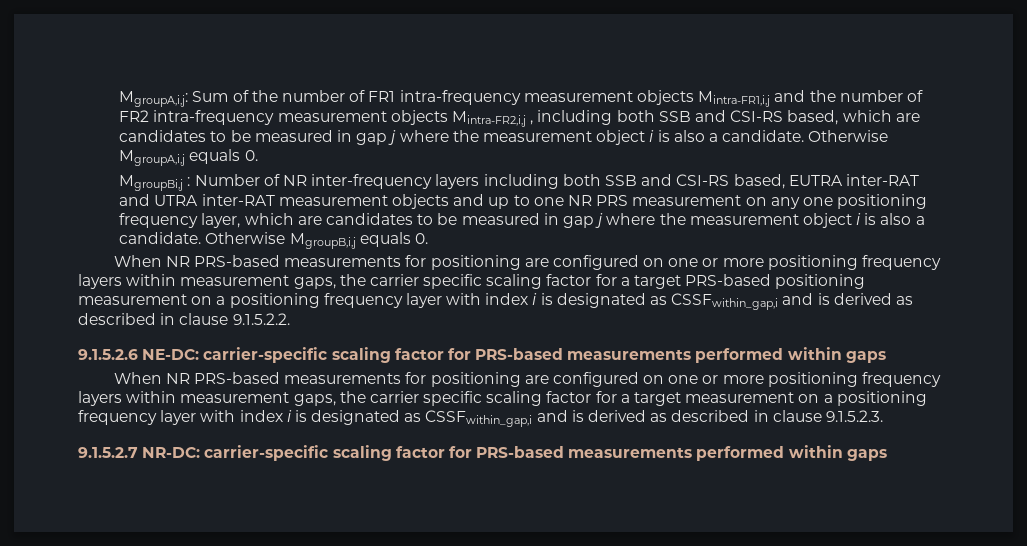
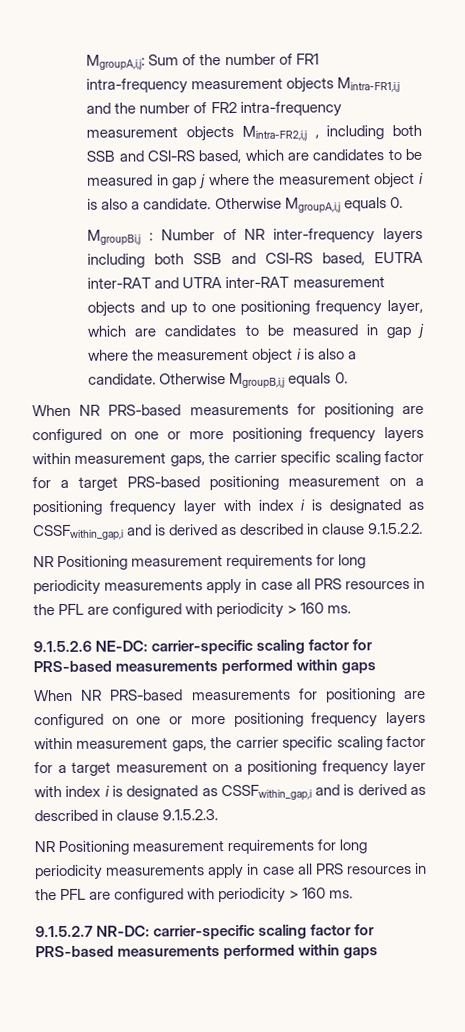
- MgroupBi,j : Number of NR inter-frequency layers including both SSB and CSI-RS based, EUTRA inter-RAT and UTRA inter-RAT measurement objects and up to one NR PRS measurement on any one positioning frequency layer, which are candidates to be measured in gap j where the measurement object i is also a candidate.
+ MgroupBi,j : Number of NR inter-frequency layers including both SSB and CSI-RS based, EUTRA inter-RAT and UTRA inter-RAT measurement objects and up to one positioning frequency layer, which are candidates to be measured in gap j where the measurement object i is also a candidate.
  When NR PRS-based measurements for positioning are configured on one or more positioning frequency layers within measurement gaps, the carrier specific scaling factor for a target PRS-based positioning measurement on a positioning frequency layer with index i is designated as CSSFwithin_gap,i and is derived as described in clause 9.1.5.2.2.
+ NR Positioning measurement requirements for long periodicity measurements apply in case all PRS resources in the PFL are configured with periodicity > 160 ms.
  When NR PRS-based measurements for positioning are configured on one or more positioning frequency layers within measurement gaps, the carrier specific scaling factor for a target measurement on a positioning frequency layer with index i is designated as CSSFwithin_gap,i and is derived as described in clause 9.1.5.2.3.
+ NR Positioning measurement requirements for long periodicity measurements apply in case all PRS resources in the PFL are configured with periodicity > 160 ms.

